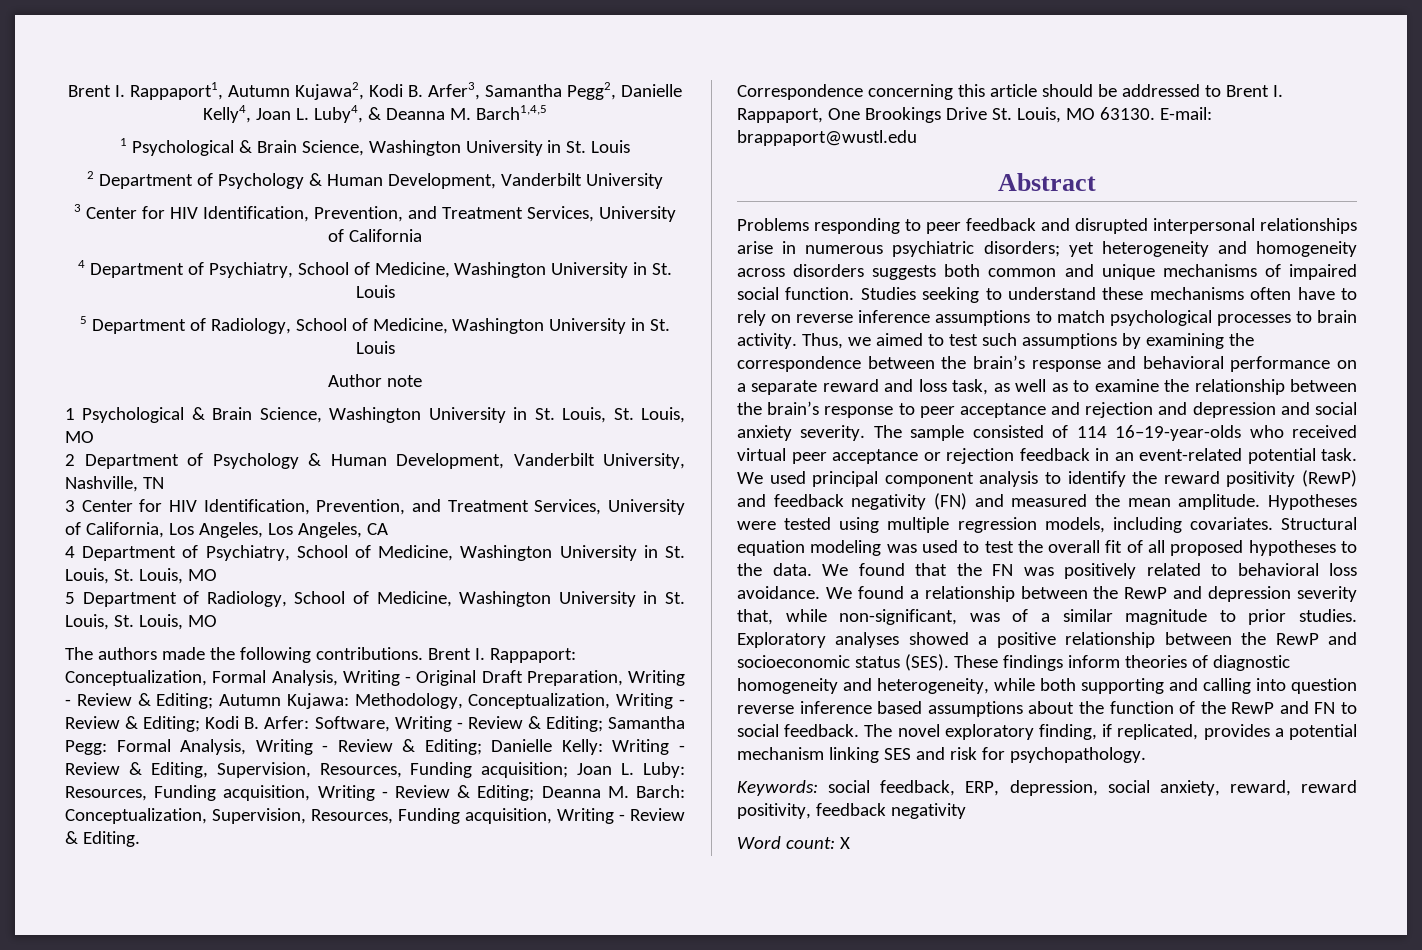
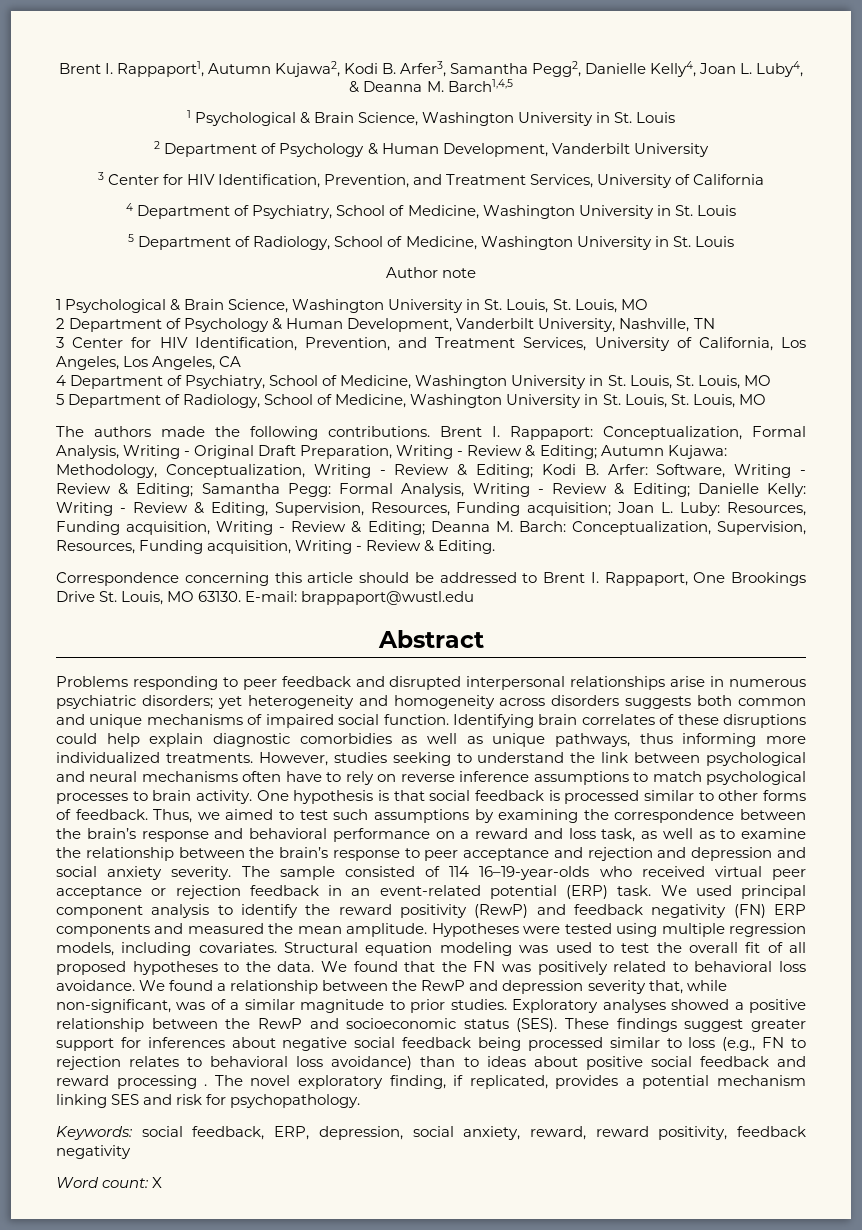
- Studies seeking to understand these mechanisms often have to rely on reverse inference assumptions to match psychological processes to brain activity.
+ Identifying brain correlates of these disruptions could help explain diagnostic comorbidies as well as unique pathways, thus informing more individualized treatments. However, studies seeking to understand the link between psychological and neural mechanisms often have to rely on reverse inference assumptions to match psychological processes to brain activity.
+ One hypothesis is that social feedback is processed similar to other forms of feedback.
- Thus, we aimed to test such assumptions by examining the correspondence between the brain’s response and behavioral performance on a separate reward and loss task, as well as to examine the relationship between the brain’s response to peer acceptance and rejection and depression and social anxiety severity.
+ Thus, we aimed to test such assumptions by examining the correspondence between the brain’s response and behavioral performance on a reward and loss task, as well as to examine the relationship between the brain’s response to peer acceptance and rejection and depression and social anxiety severity.
- The sample consisted of 114 16–19-year-olds who received virtual peer acceptance or rejection feedback in an event-related potential task.
+ The sample consisted of 114 16–19-year-olds who received virtual peer acceptance or rejection feedback in an event-related potential (ERP) task.
- We used principal component analysis to identify the reward positivity (RewP) and feedback negativity (FN) and measured the mean amplitude.
+ We used principal component analysis to identify the reward positivity (RewP) and feedback negativity (FN) ERP components and measured the mean amplitude.
- These findings inform theories of diagnostic homogeneity and heterogeneity, while both supporting and calling into question reverse inference based assumptions about the function of the RewP and FN to social feedback.
+ These findings suggest greater support for inferences about negative social feedback being processed similar to loss (e.g., FN to rejection relates to behavioral loss avoidance) than to ideas about positive social feedback and reward processing .

